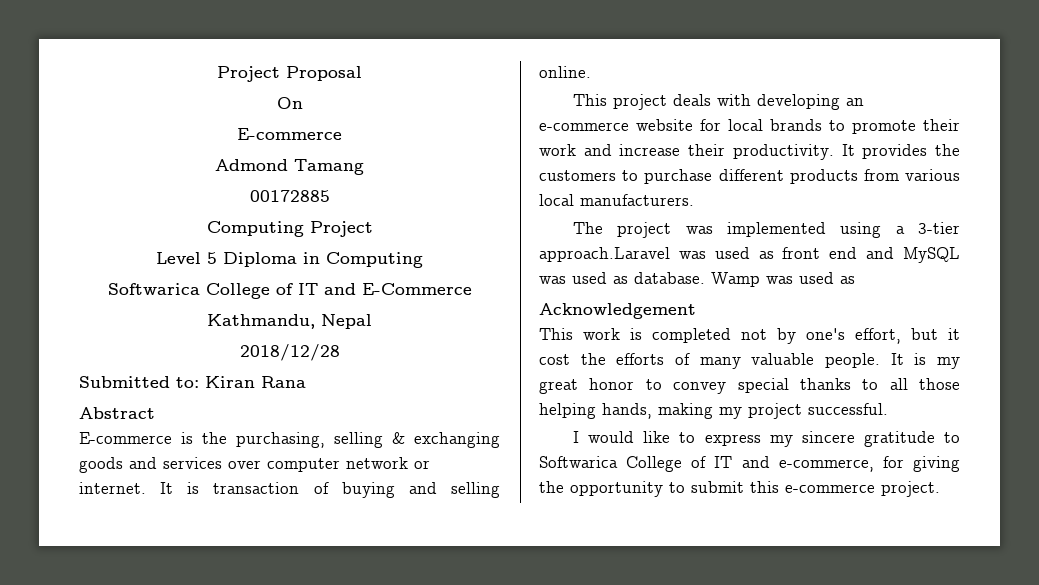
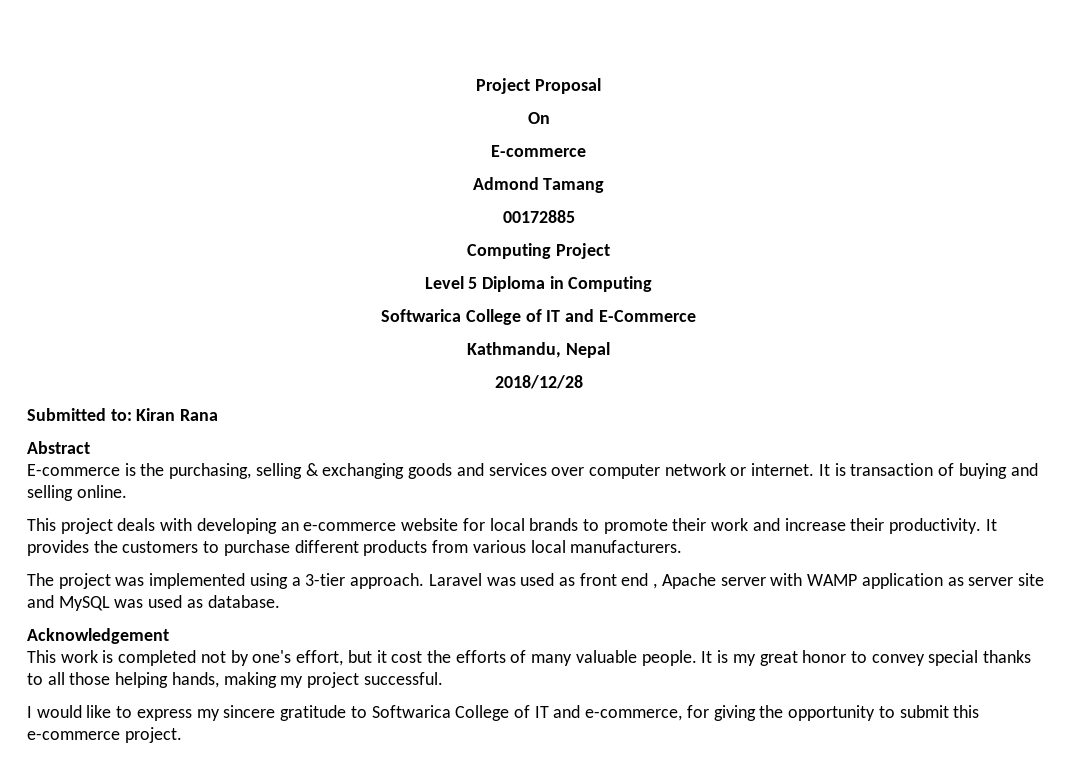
- The project was implemented using a 3-tier approach.Laravel was used as front end and MySQL was used as database. Wamp was used as
+ The project was implemented using a 3-tier approach. Laravel was used as front end , Apache server with WAMP application as server site and MySQL was used as database.

